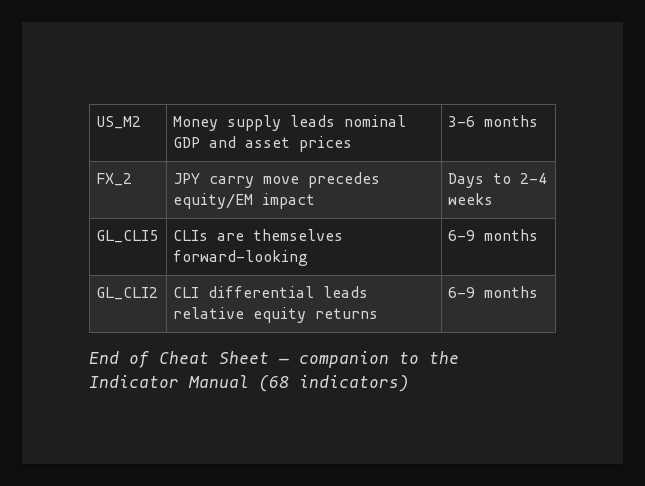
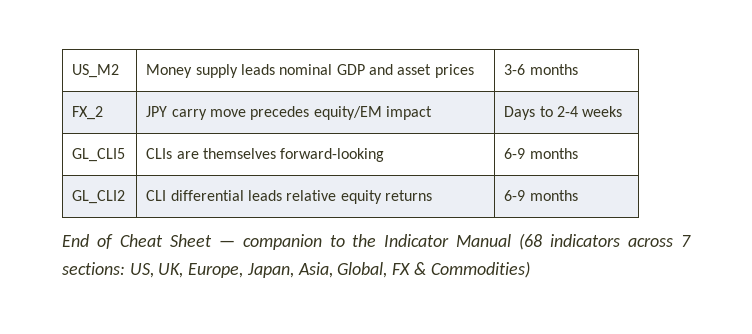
- End of Cheat Sheet — companion to the Indicator Manual (68 indicators)
+ End of Cheat Sheet — companion to the Indicator Manual (68 indicators across 7 sections: US, UK, Europe, Japan, Asia, Global, FX & Commodities)

